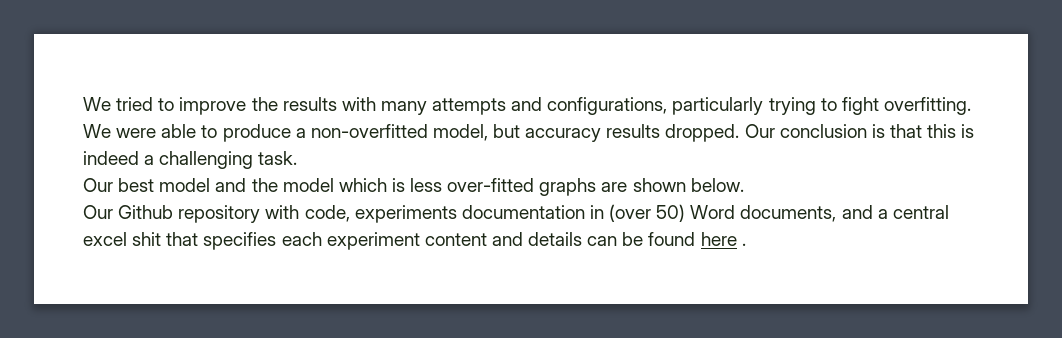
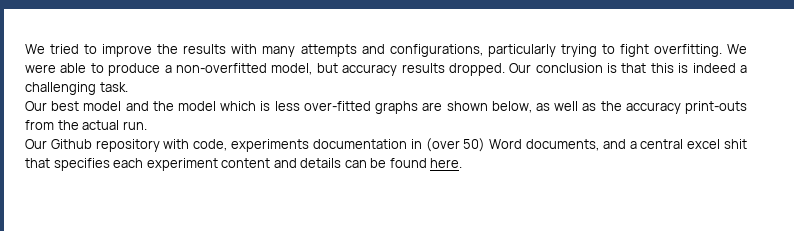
- Our best model and the model which is less over-fitted graphs are shown below.
+ Our best model and the model which is less over-fitted graphs are shown below, as well as the accuracy print-outs from the actual run.
- Our Github repository with code, experiments documentation in (over 50) Word documents, and a central excel shit that specifies each experiment content and details can be found here .
+ Our Github repository with code, experiments documentation in (over 50) Word documents, and a central excel shit that specifies each experiment content and details can be found here.

